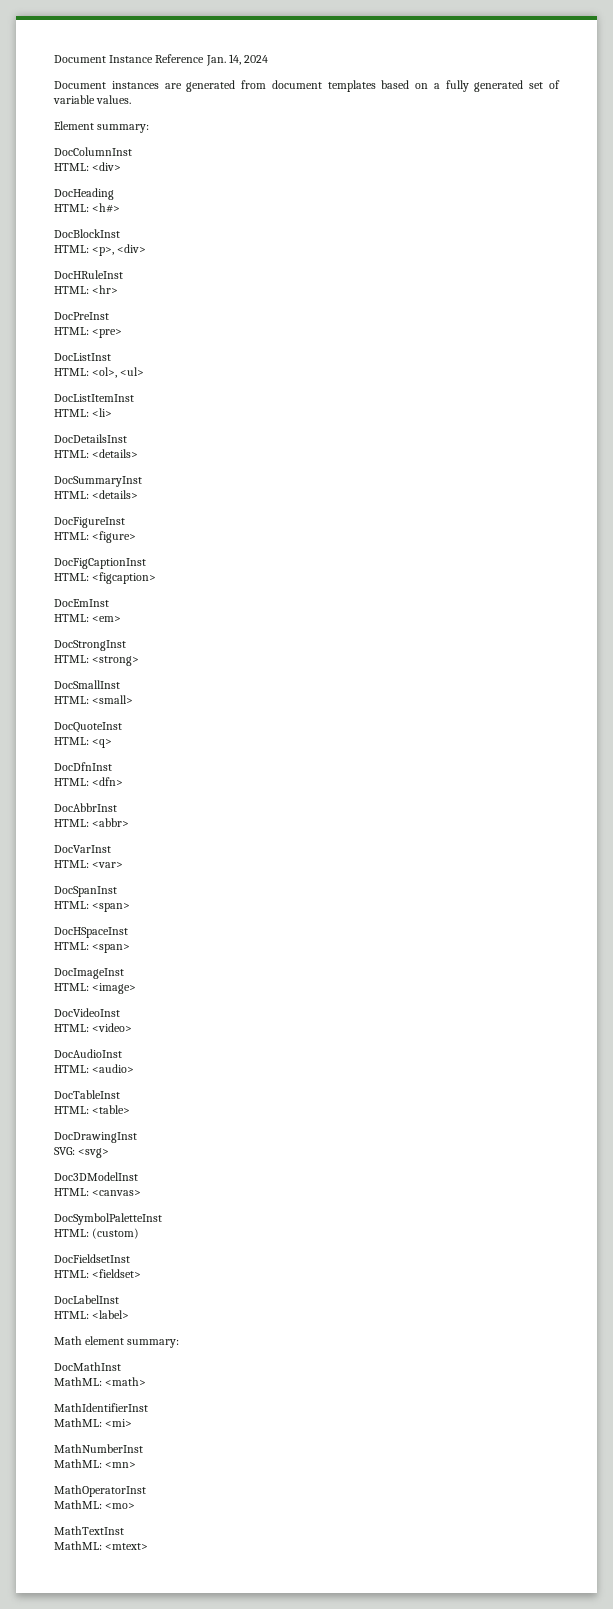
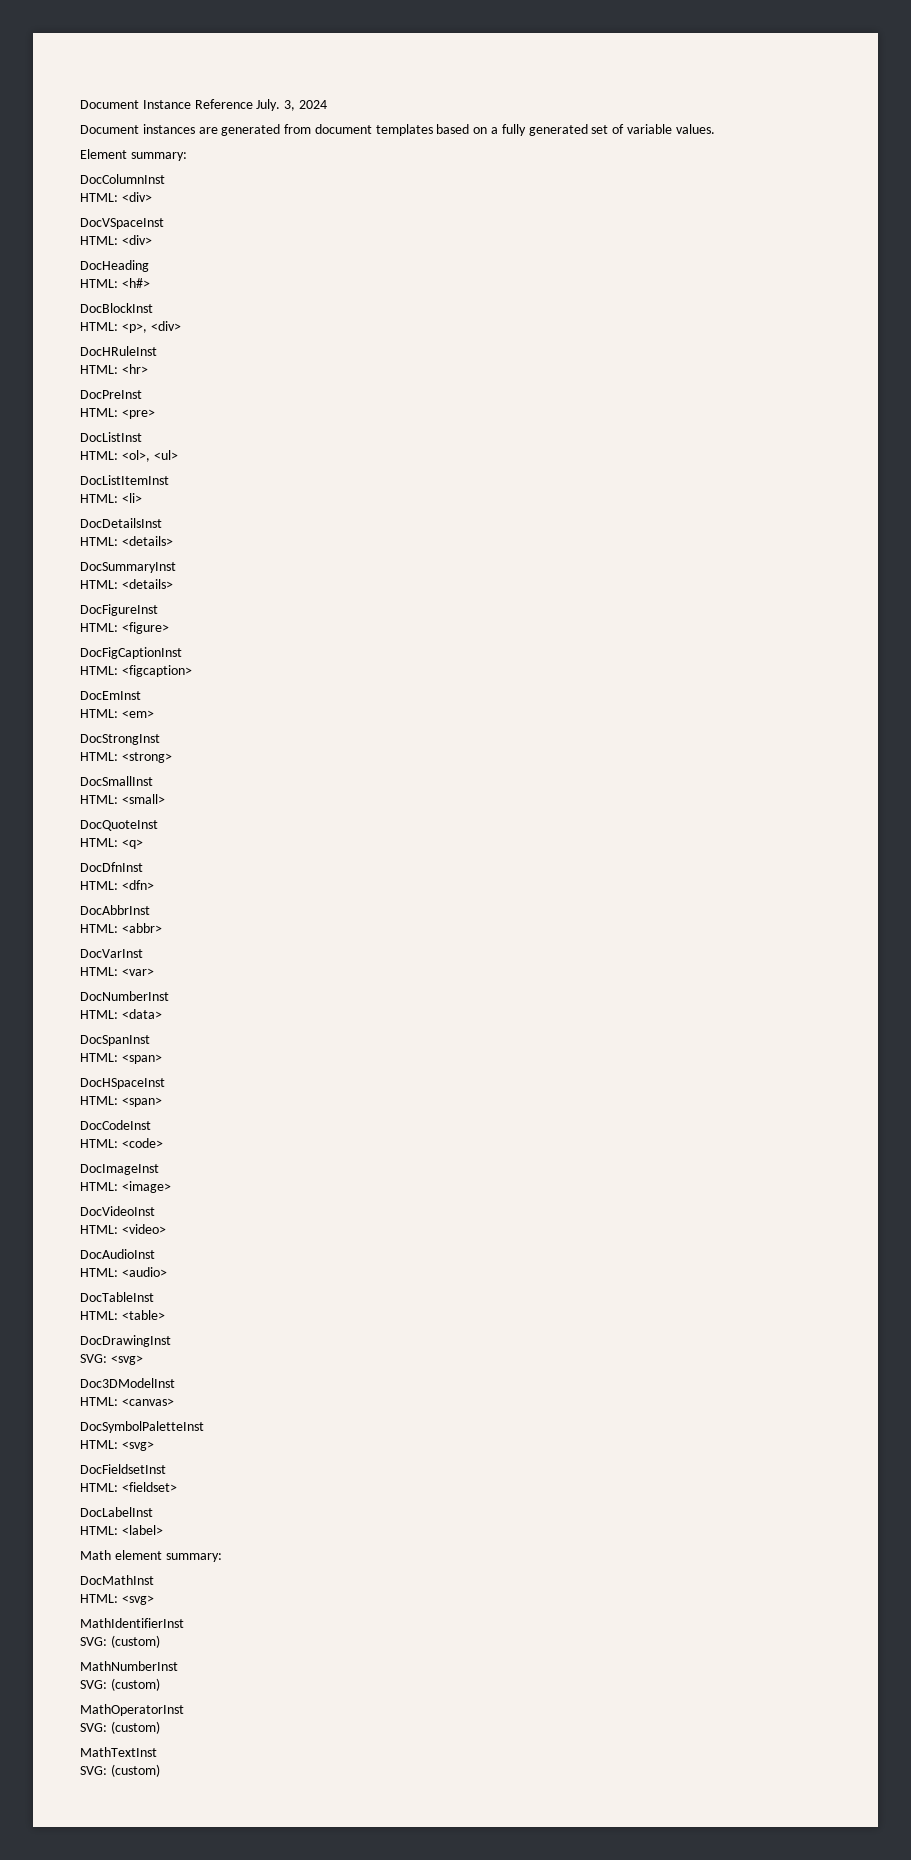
- Document Instance Reference Jan. 14, 2024
+ Document Instance Reference July. 3, 2024
+ DocVSpaceInst
+ HTML: <div>
+ DocNumberInst
+ HTML: <data>
+ DocCodeInst
+ HTML: <code>
  DocSymbolPaletteInst
- HTML: (custom)
+ HTML: <svg>
  DocMathInst
- MathML: <math>
+ HTML: <svg>
  MathIdentifierInst
- MathML: <mi>
+ SVG: (custom)
  MathNumberInst
- MathML: <mn>
+ SVG: (custom)
  MathOperatorInst
- MathML: <mo>
+ SVG: (custom)
  MathTextInst
- MathML: <mtext>
+ SVG: (custom)

